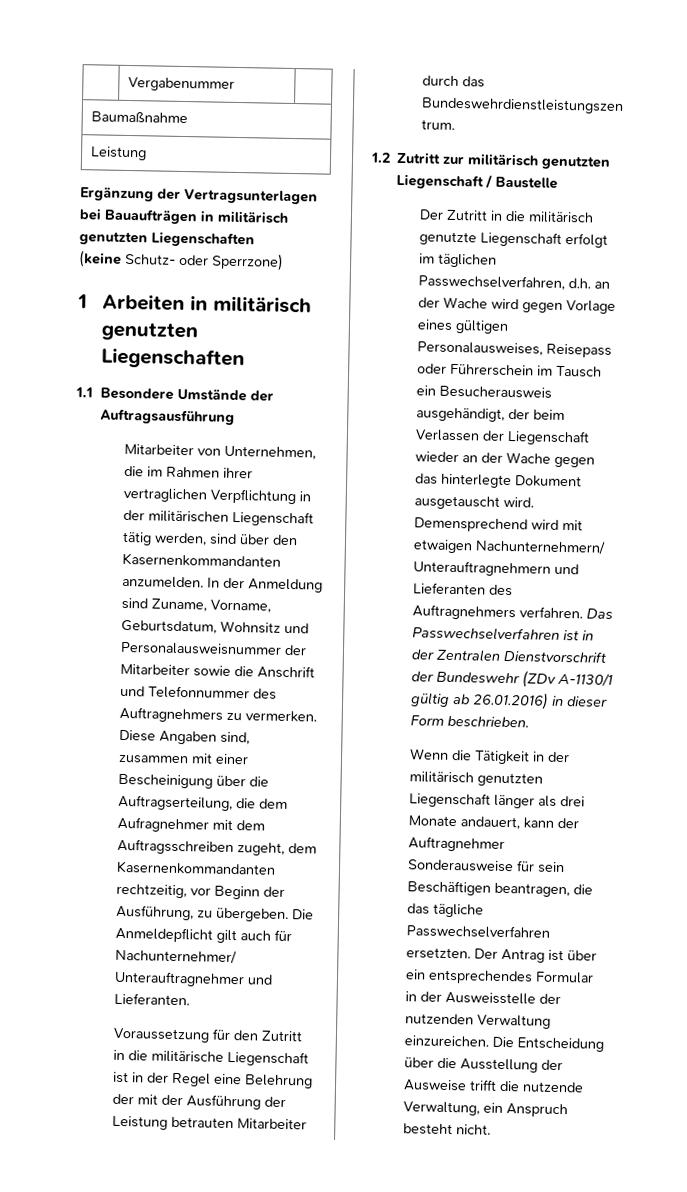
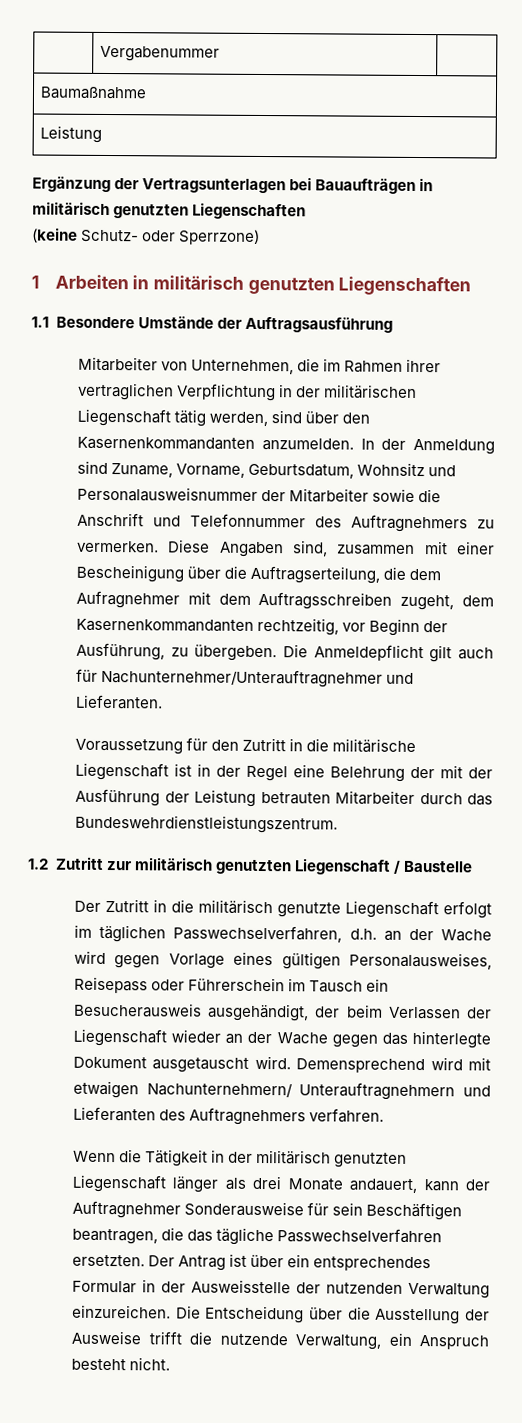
- Das Passwechselverfahren ist in der Zentralen Dienstvorschrift der Bundeswehr (ZDv A-1130/1 gültig ab 26.01.2016) in dieser Form beschrieben.

